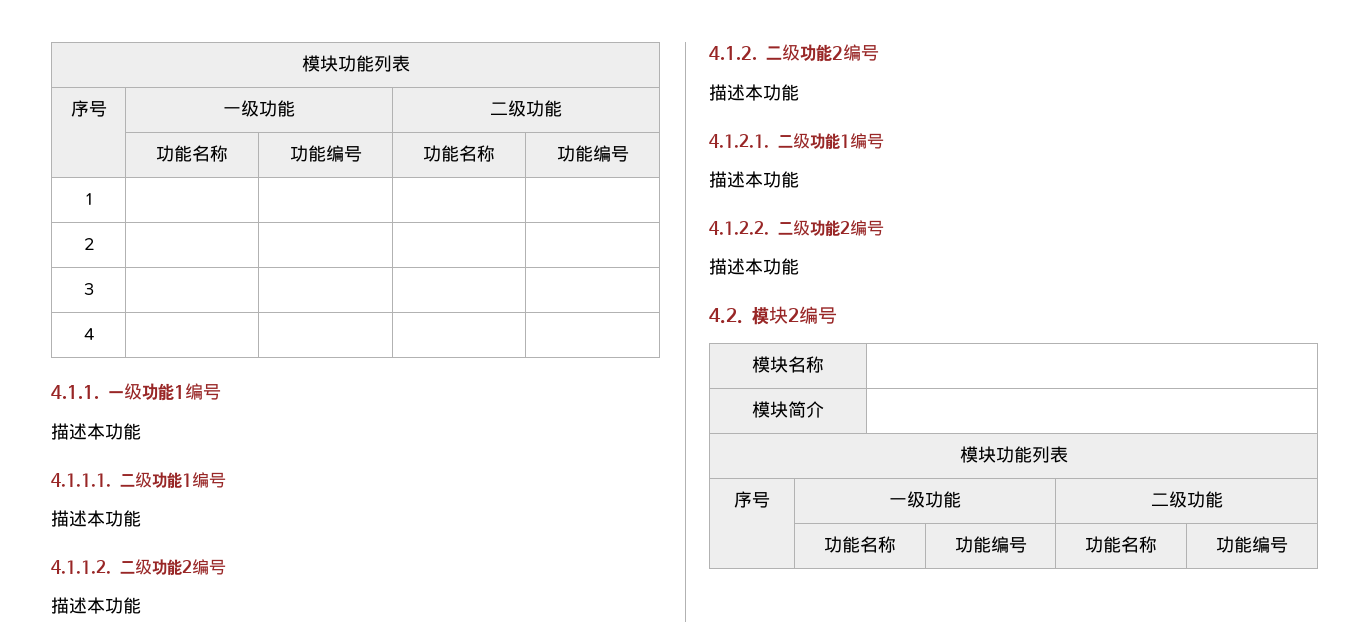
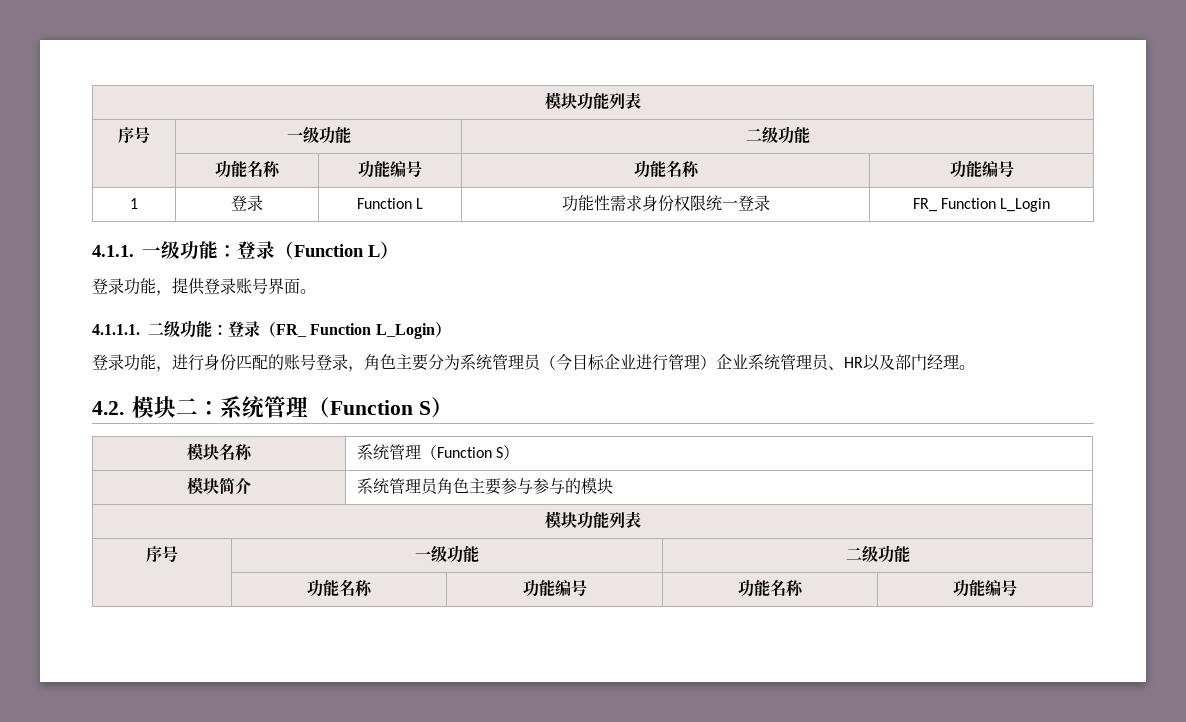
- 1 | | | |
- 2 | | | |
- 3 | | | |
- 4 | | | |
- 4.1.1.一级功能1编号
- 描述本功能
- 4.1.1.1.二级功能1编号
- 描述本功能
- 4.1.1.2.二级功能2编号
- 描述本功能
- 4.1.2.二级功能2编号
- 描述本功能
- 4.1.2.1.二级功能1编号
- 描述本功能
- 4.1.2.2.二级功能2编号
- 描述本功能
- 4.2.模块2编号
- 模块名称 |
- 模块简介 |
+ 1 | 登录 | Function L | 功能性需求身份权限统一登录 | FR_ Function L_Login
+ 4.1.1.一级功能：登录（Function L）
+ 登录功能，提供登录账号界面。
+ 4.1.1.1.二级功能：登录（FR_ Function L_Login）
+ 登录功能，进行身份匹配的账号登录，角色主要分为系统管理员（今目标企业进行管理）企业系统管理员、HR以及部门经理。
+ 4.2.模块二：系统管理（Function S）
+ 模块名称 | 系统管理（Function S）
+ 模块简介 | 系统管理员角色主要参与参与的模块

